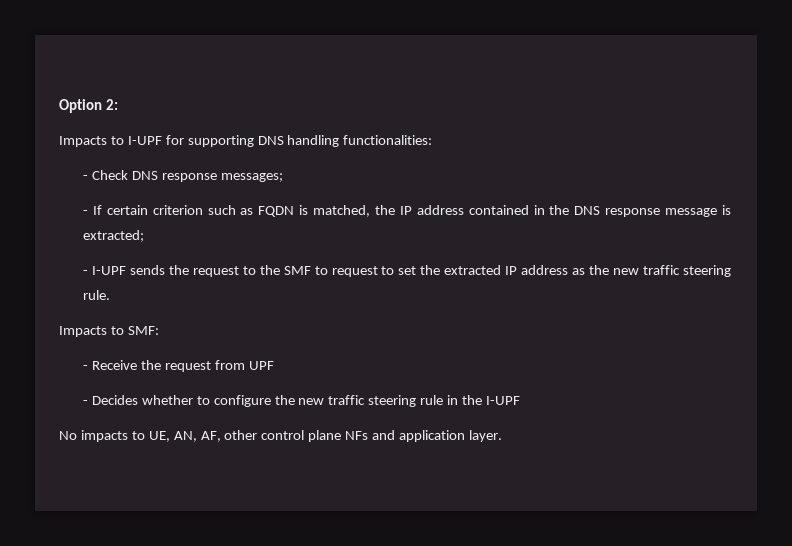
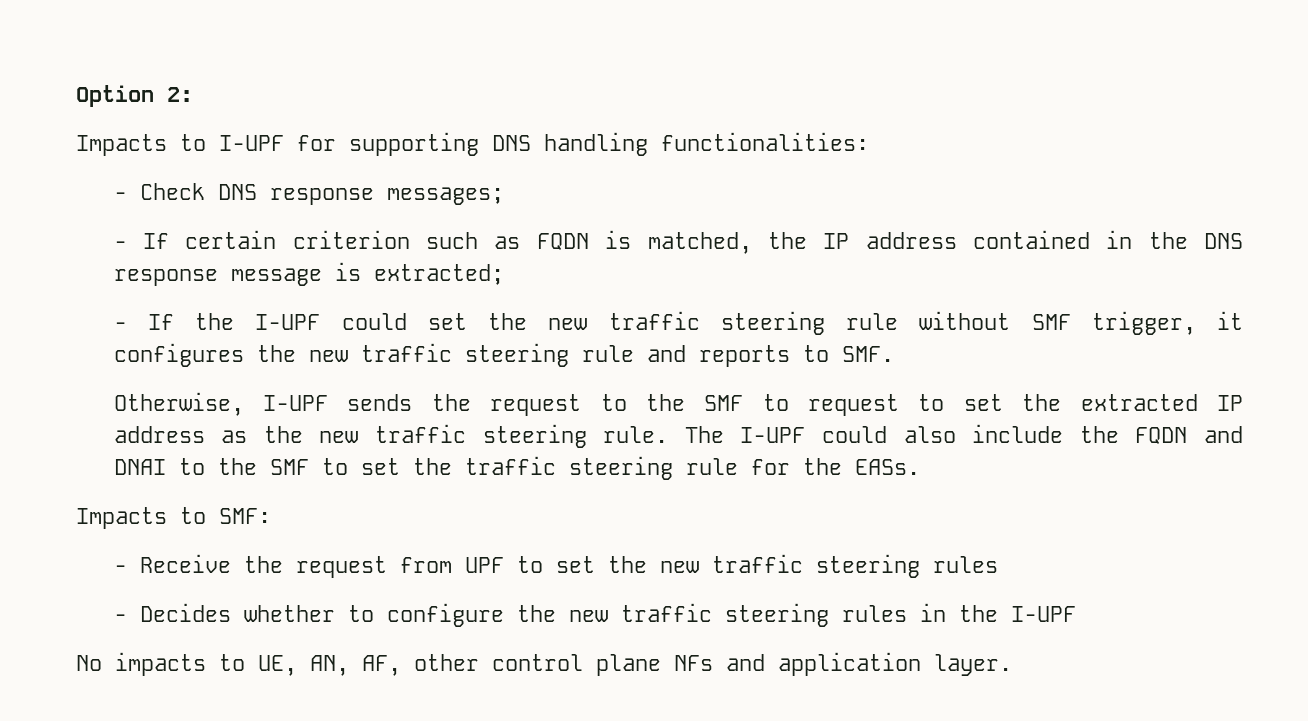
- - I-UPF sends the request to the SMF to request to set the extracted IP address as the new traffic steering rule.
+ - If the I-UPF could set the new traffic steering rule without SMF trigger, it configures the new traffic steering rule and reports to SMF.
+ Otherwise, I-UPF sends the request to the SMF to request to set the extracted IP address as the new traffic steering rule. The I-UPF could also include the FQDN and DNAI to the SMF to set the traffic steering rule for the EASs.
- - Receive the request from UPF
+ - Receive the request from UPF to set the new traffic steering rules
- - Decides whether to configure the new traffic steering rule in the I-UPF
+ - Decides whether to configure the new traffic steering rules in the I-UPF

